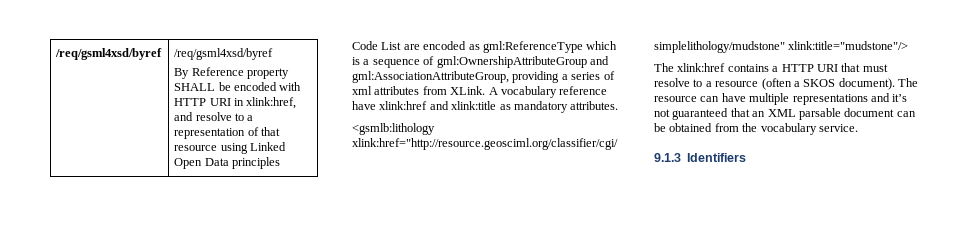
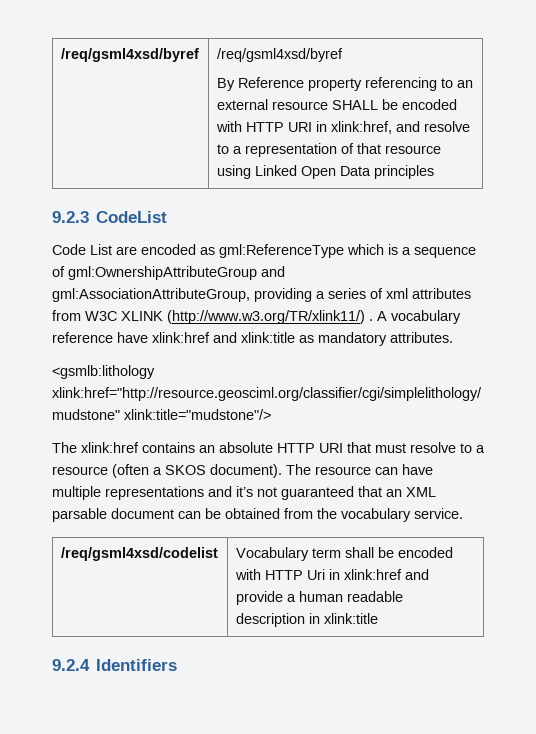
  /req/gsml4xsd/byref | /req/gsml4xsd/byref
- By Reference property SHALL be encoded with HTTP URI in xlink:href, and resolve to a representation of that resource using Linked Open Data principles
+ By Reference property referencing to an external resource SHALL be encoded with HTTP URI in xlink:href, and resolve to a representation of that resource using Linked Open Data principles
+ 9.2.3 CodeList
- Code List are encoded as gml:ReferenceType which is a sequence of gml:OwnershipAttributeGroup and gml:AssociationAttributeGroup, providing a series of xml attributes from XLink.
+ Code List are encoded as gml:ReferenceType which is a sequence of gml:OwnershipAttributeGroup and gml:AssociationAttributeGroup, providing a series of xml attributes from W3C XLINK (http://www.w3.org/TR/xlink11/) .
- The xlink:href contains a HTTP URI that must resolve to a resource (often a SKOS document).
+ The xlink:href contains an absolute HTTP URI that must resolve to a resource (often a SKOS document).
- 9.1.3 Identifiers
+ /req/gsml4xsd/codelist | Vocabulary term shall be encoded with HTTP Uri in xlink:href and provide a human readable description in xlink:title
+ 9.2.4 Identifiers

